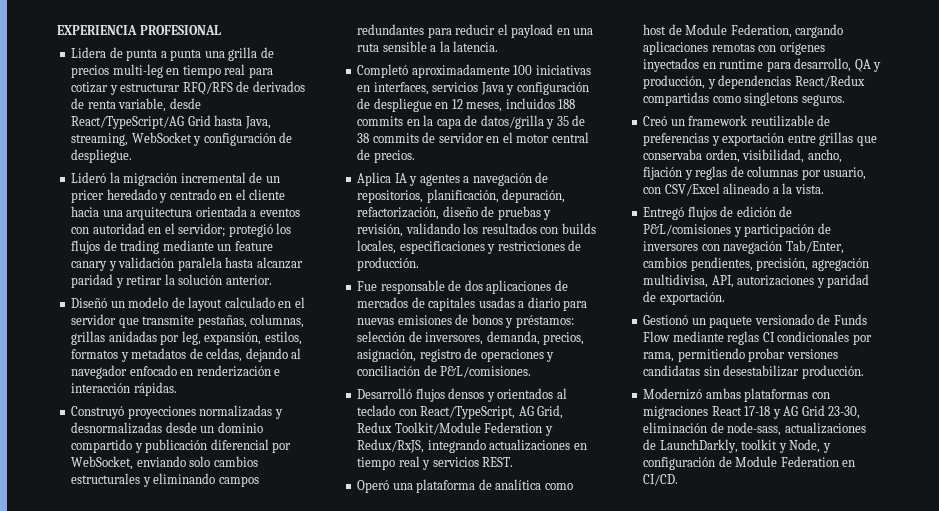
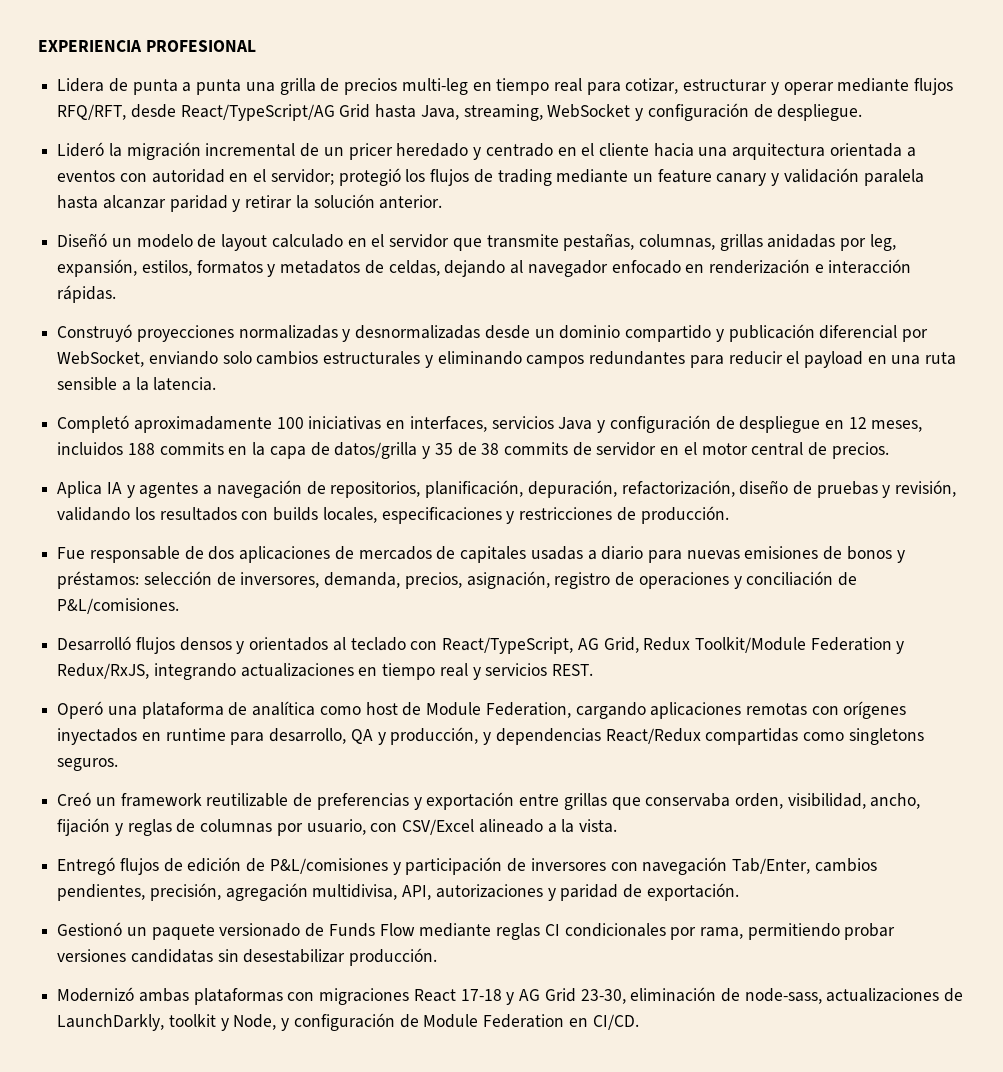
- Lidera de punta a punta una grilla de precios multi-leg en tiempo real para cotizar y estructurar RFQ/RFS de derivados de renta variable, desde React/TypeScript/AG Grid hasta Java, streaming, WebSocket y configuración de despliegue.
+ Lidera de punta a punta una grilla de precios multi-leg en tiempo real para cotizar, estructurar y operar mediante flujos RFQ/RFT, desde React/TypeScript/AG Grid hasta Java, streaming, WebSocket y configuración de despliegue.

